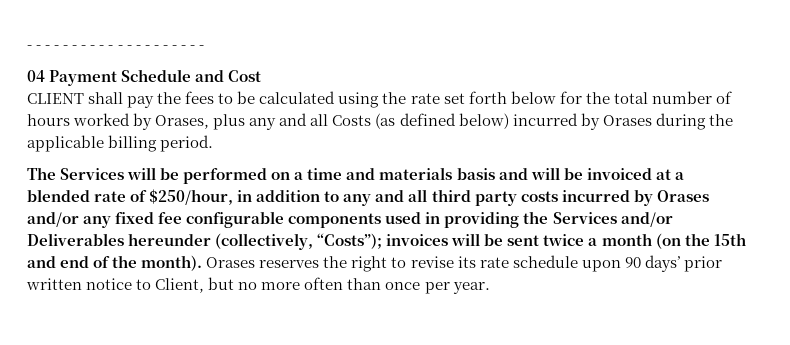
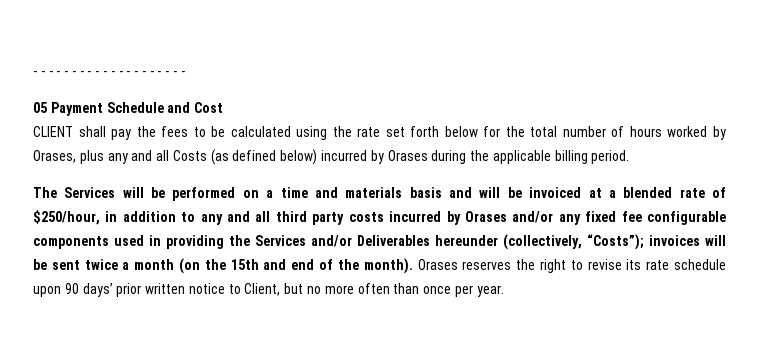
- 04 Payment Schedule and Cost
+ 05 Payment Schedule and Cost

